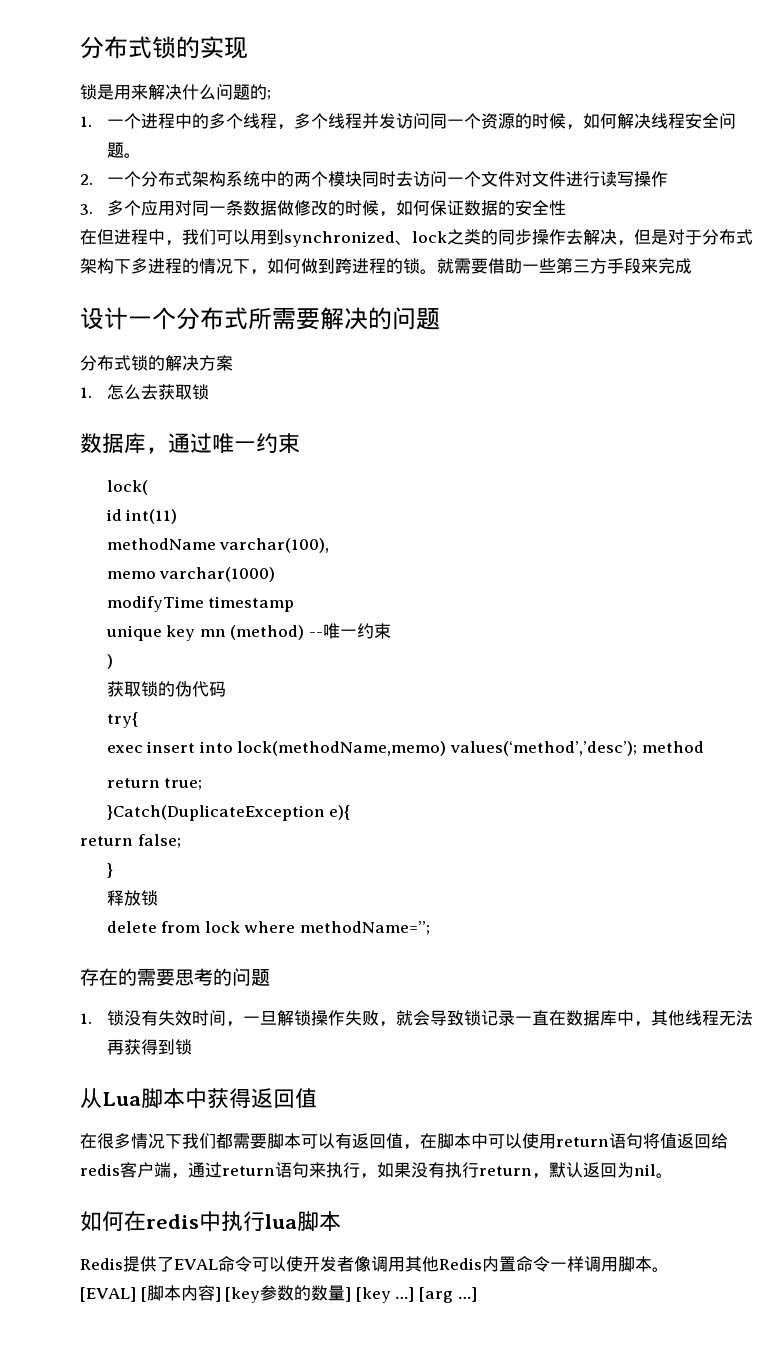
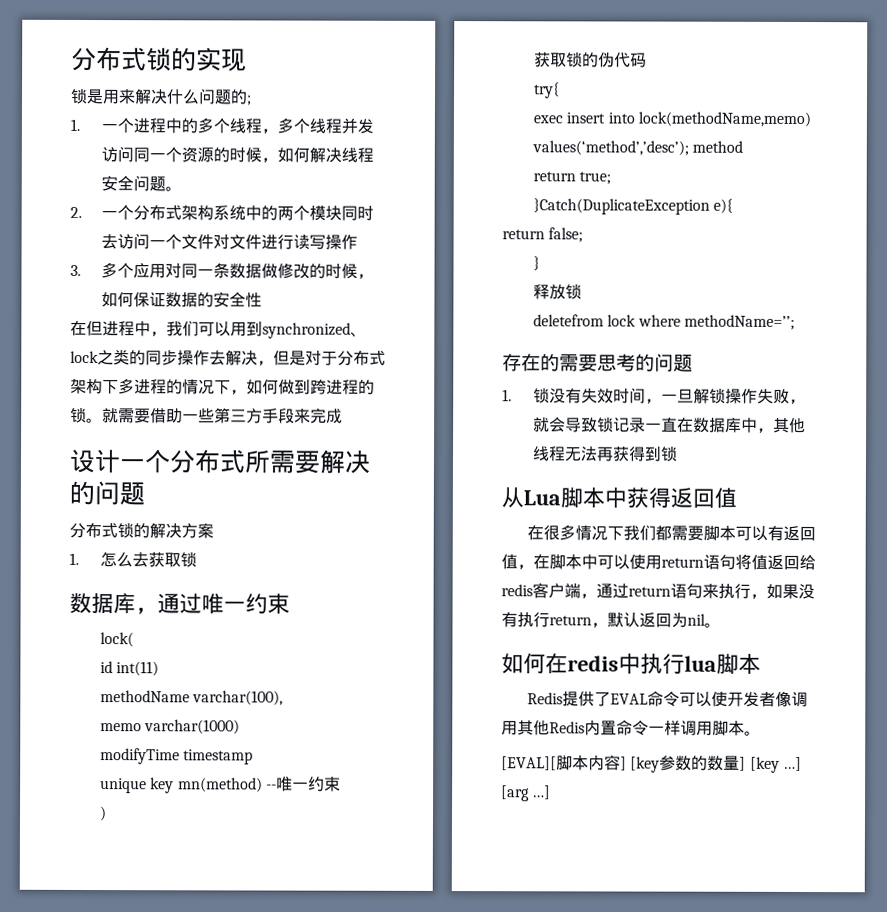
- unique key mn (method) --唯一约束
+ unique key mn(method) --唯一约束
- delete from lock where methodName=’’;
+ deletefrom lock where methodName=’’;
- [EVAL] [脚本内容] [key参数的数量] [key …]
+ [EVAL][脚本内容] [key参数的数量] [key …]

